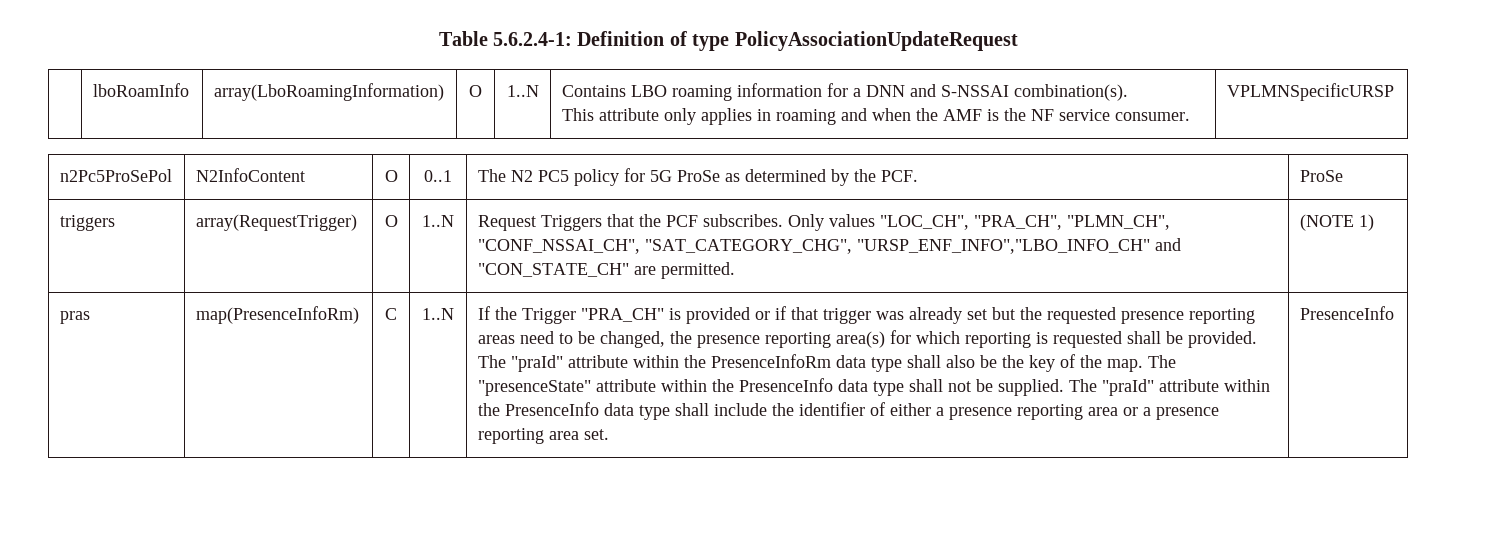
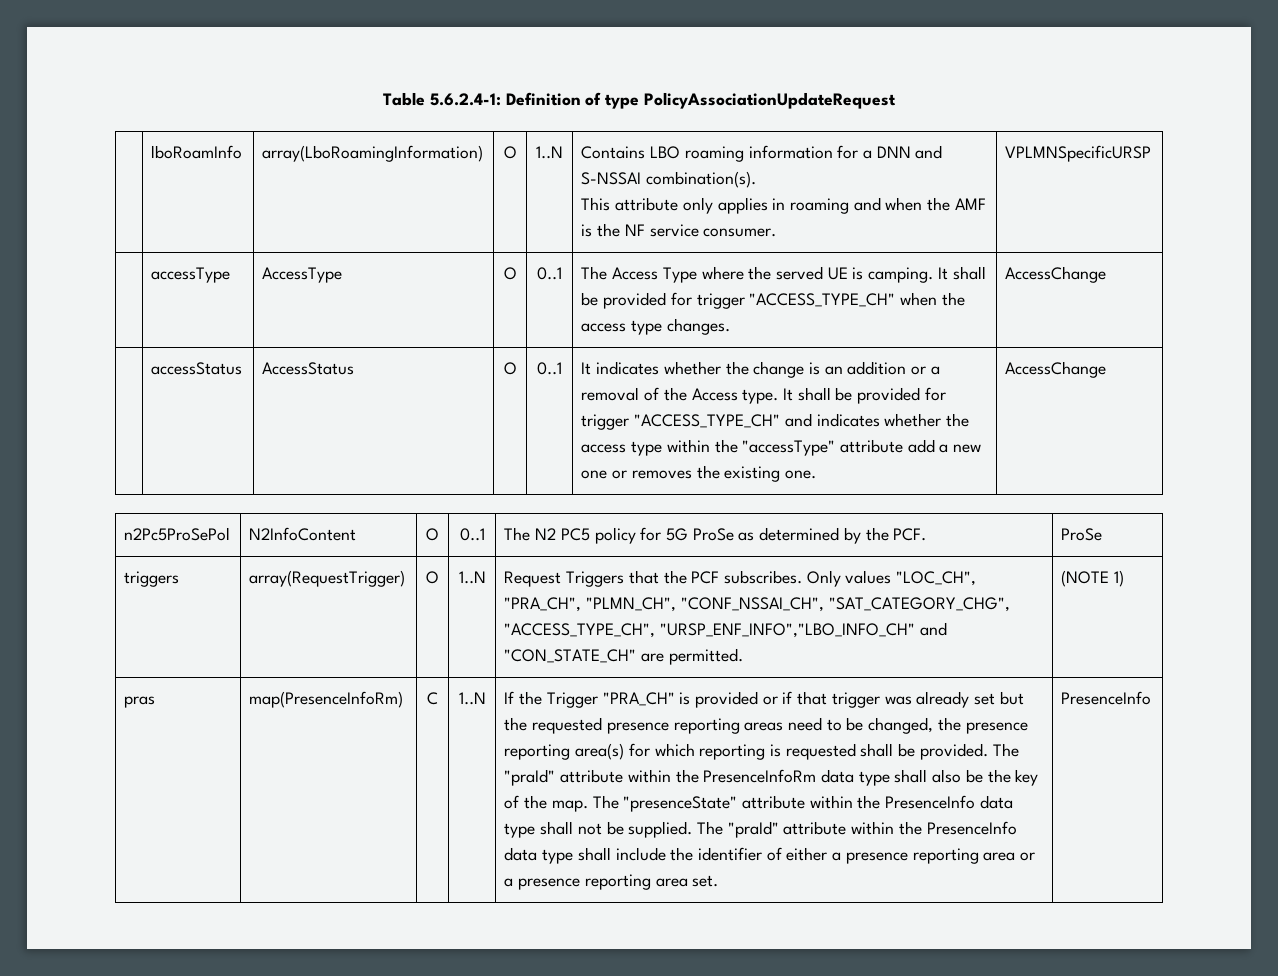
+ | accessType | AccessType | O | 0..1 | The Access Type where the served UE is camping. It shall be provided for trigger "ACCESS_TYPE_CH" when the access type changes. | AccessChange
+ | accessStatus | AccessStatus | O | 0..1 | It indicates whether the change is an addition or a removal of the Access type. It shall be provided for trigger "ACCESS_TYPE_CH" and indicates whether the access type within the "accessType" attribute add a new one or removes the existing one. | AccessChange
- triggers | array(RequestTrigger) | O | 1..N | Request Triggers that the PCF subscribes. Only values "LOC_CH", "PRA_CH", "PLMN_CH", "CONF_NSSAI_CH", "SAT_CATEGORY_CHG", "URSP_ENF_INFO","LBO_INFO_CH" and "CON_STATE_CH" are permitted. | (NOTE 1)
+ triggers | array(RequestTrigger) | O | 1..N | Request Triggers that the PCF subscribes. Only values "LOC_CH", "PRA_CH", "PLMN_CH", "CONF_NSSAI_CH", "SAT_CATEGORY_CHG", "ACCESS_TYPE_CH", "URSP_ENF_INFO","LBO_INFO_CH" and "CON_STATE_CH" are permitted. | (NOTE 1)

